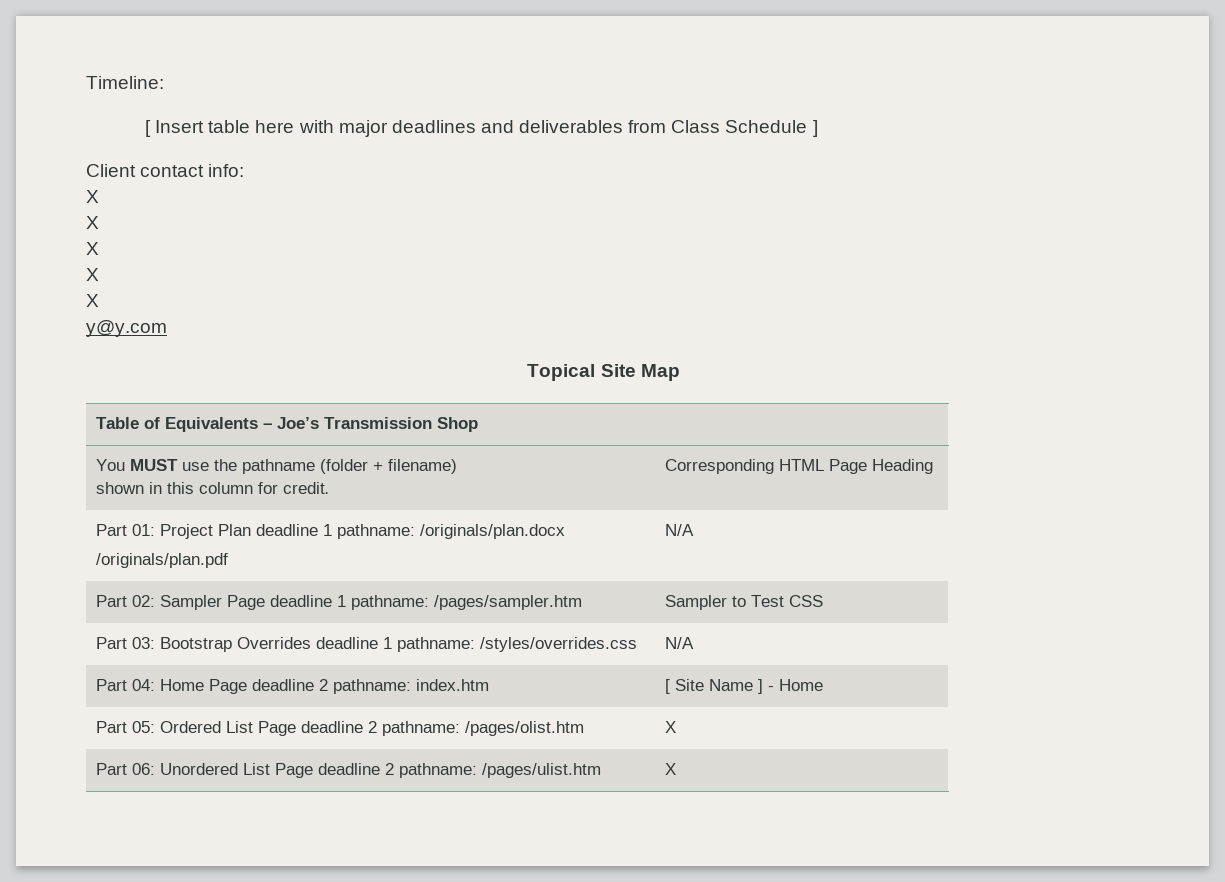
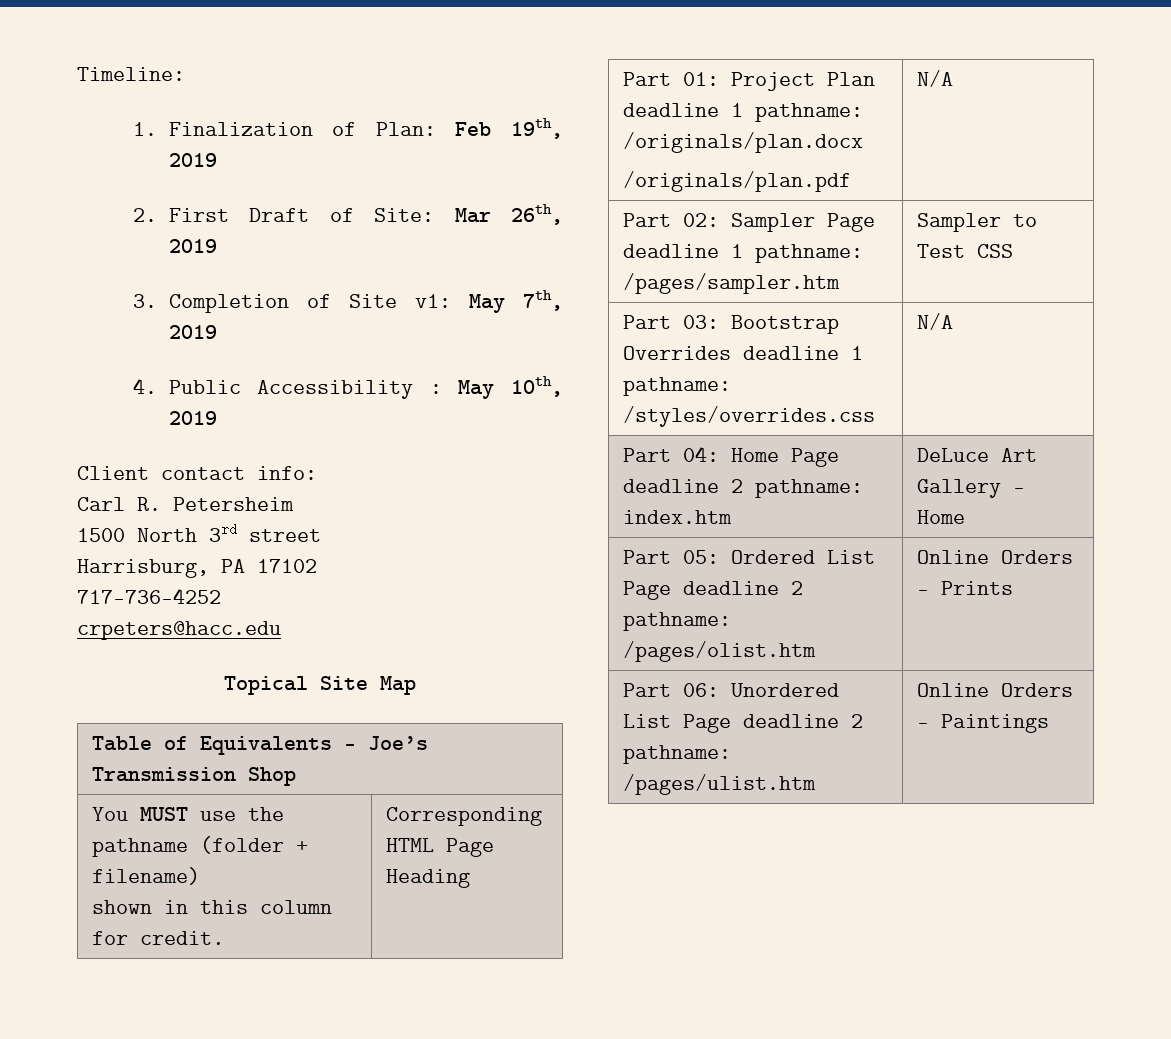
- [ Insert table here with major deadlines and deliverables from Class Schedule ]
+ 1. Finalization of Plan: Feb 19th, 2019
+ 2. First Draft of Site: Mar 26th, 2019
+ 3. Completion of Site v1: May 7th, 2019
+ 4. Public Accessibility : May 10th, 2019
  Client contact info:
- X
- X
- X
- X
- X
- y@y.com
+ Carl R. Petersheim
+ 1500 North 3rd street
+ Harrisburg, PA 17102
+ 717-736-4252
+ crpeters@hacc.edu
- Part 04: Home Page deadline 2 pathname: index.htm | [ Site Name ] - Home
+ Part 04: Home Page deadline 2 pathname: index.htm | DeLuce Art Gallery - Home
- Part 05: Ordered List Page deadline 2 pathname: /pages/olist.htm | X
+ Part 05: Ordered List Page deadline 2 pathname: /pages/olist.htm | Online Orders - Prints
- Part 06: Unordered List Page deadline 2 pathname: /pages/ulist.htm | X
+ Part 06: Unordered List Page deadline 2 pathname: /pages/ulist.htm | Online Orders - Paintings

